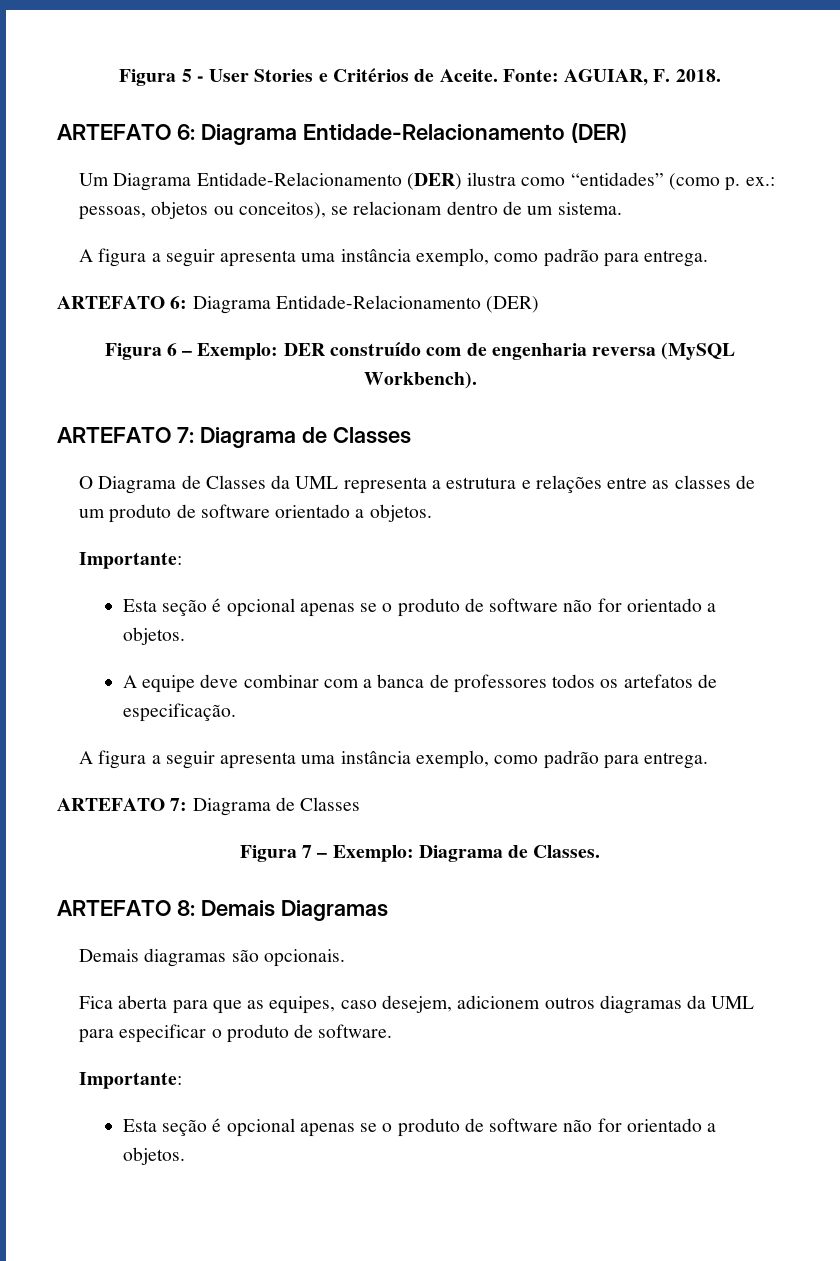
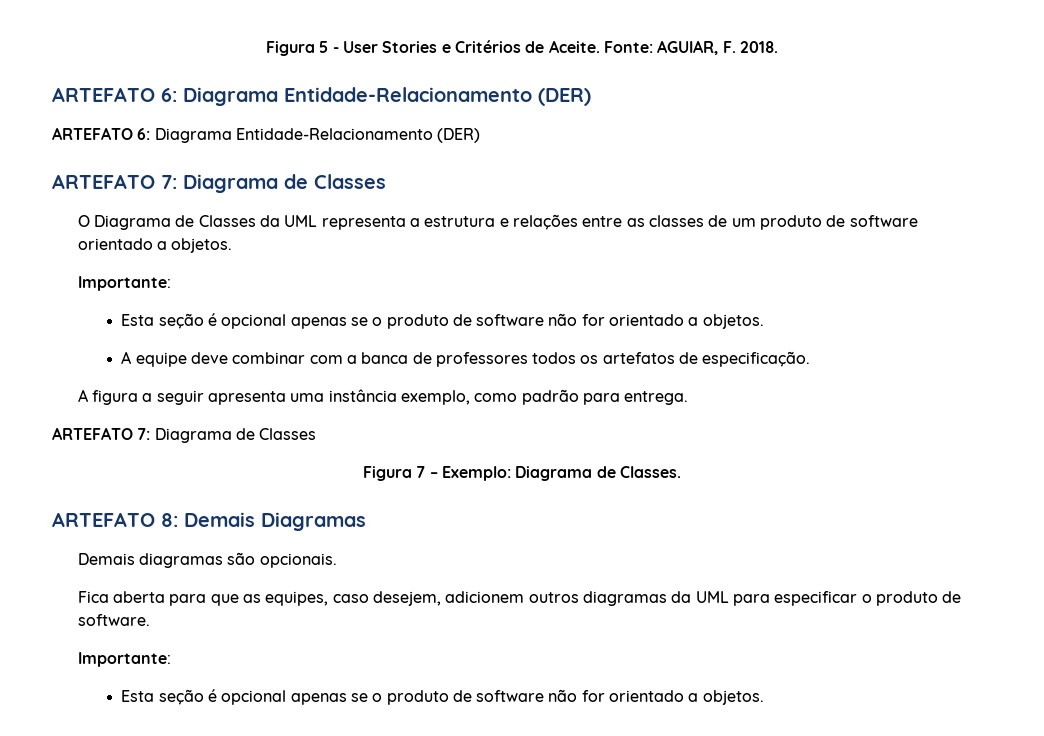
  Fonte: AGUIAR, F. 2018.
  ARTEFATO 6: Diagrama Entidade-Relacionamento (DER)
- Um Diagrama Entidade-Relacionamento (DER) ilustra como “entidades” (como p. ex.: pessoas, objetos ou conceitos), se relacionam dentro de um sistema.
- A figura a seguir apresenta uma instância exemplo, como padrão para entrega.
  ARTEFATO 6: Diagrama Entidade-Relacionamento (DER)
- Figura 6 – Exemplo: DER construído com de engenharia reversa (MySQL Workbench).

